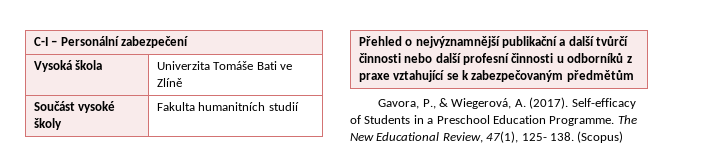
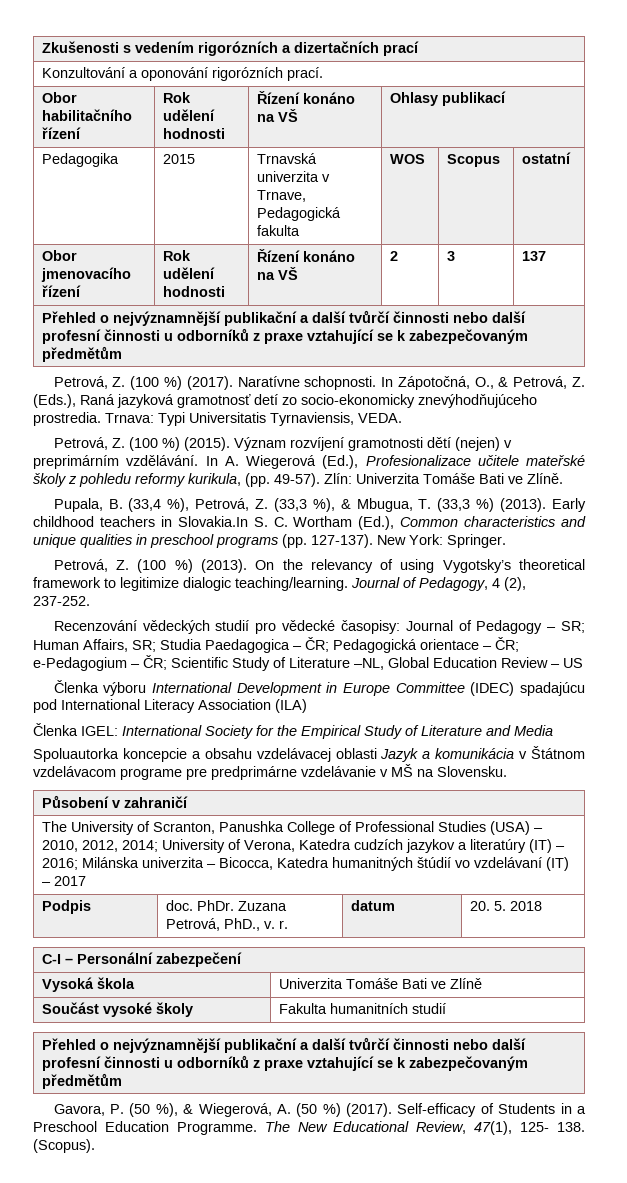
+ Zkušenosti s vedením rigorózních a dizertačních prací
+ Konzultování a oponování rigorózních prací.
+ Obor habilitačního řízení | Rok udělení hodnosti | Řízení konáno na VŠ | Ohlasy publikací
+ Pedagogika | 2015 | Trnavská univerzita v Trnave, Pedagogická fakulta | WOS | Scopus | ostatní
+ Obor jmenovacího řízení | Rok udělení hodnosti | Řízení konáno na VŠ | 2 | 3 | 137
+ Přehled o nejvýznamnější publikační a další tvůrčí činnosti nebo další profesní činnosti u odborníků z praxe vztahující se k zabezpečovaným předmětům
+ Petrová, Z. (100 %) (2017). Naratívne schopnosti. In Zápotočná, O., & Petrová, Z. (Eds.), Raná jazyková gramotnosť detí zo socio-ekonomicky znevýhodňujúceho prostredia. Trnava: Typi Universitatis Tyrnaviensis, VEDA.
+ Petrová, Z. (100 %) (2015). Význam rozvíjení gramotnosti dětí (nejen) v preprimárním vzdělávání. In A. Wiegerová (Ed.), Profesionalizace učitele mateřské školy z pohledu reformy kurikula, (pp. 49-57). Zlín: Univerzita Tomáše Bati ve Zlíně.
+ Pupala, B. (33,4 %), Petrová, Z. (33,3 %), & Mbugua, T. (33,3 %) (2013). Early childhood teachers in Slovakia.In S. C. Wortham (Ed.), Common characteristics and unique qualities in preschool programs (pp. 127-137). New York: Springer.
+ Petrová, Z. (100 %) (2013). On the relevancy of using Vygotsky’s theoretical framework to legitimize dialogic teaching/learning. Journal of Pedagogy, 4 (2), 237-252.
+ Recenzování vědeckých studií pro vědecké časopisy: Journal of Pedagogy – SR; Human Affairs, SR; Studia Paedagogica – ČR; Pedagogická orientace – ČR; e-Pedagogium – ČR; Scientific Study of Literature –NL, Global Education Review – US
+ Členka výboru International Development in Europe Committee (IDEC) spadajúcu pod International Literacy Association (ILA)
+ Členka IGEL: International Society for the Empirical Study of Literature and Media
+ Spoluautorka koncepcie a obsahu vzdelávacej oblasti Jazyk a komunikácia v Štátnom vzdelávacom programe pre predprimárne vzdelávanie v MŠ na Slovensku.
+ Působení v zahraničí
+ The University of Scranton, Panushka College of Professional Studies (USA) – 2010, 2012, 2014; University of Verona, Katedra cudzích jazykov a literatúry (IT) – 2016; Milánska univerzita – Bicocca, Katedra humanitných štúdií vo vzdelávaní (IT) – 2017
+ Podpis | doc. PhDr. Zuzana Petrová, PhD., v. r. | datum | 20. 5. 2018
- Gavora, P., & Wiegerová, A. (2017).
+ Gavora, P. (50 %), & Wiegerová, A. (50 %) (2017).
- The New Educational Review, 47(1), 125- 138. (Scopus)
+ The New Educational Review, 47(1), 125- 138. (Scopus).

